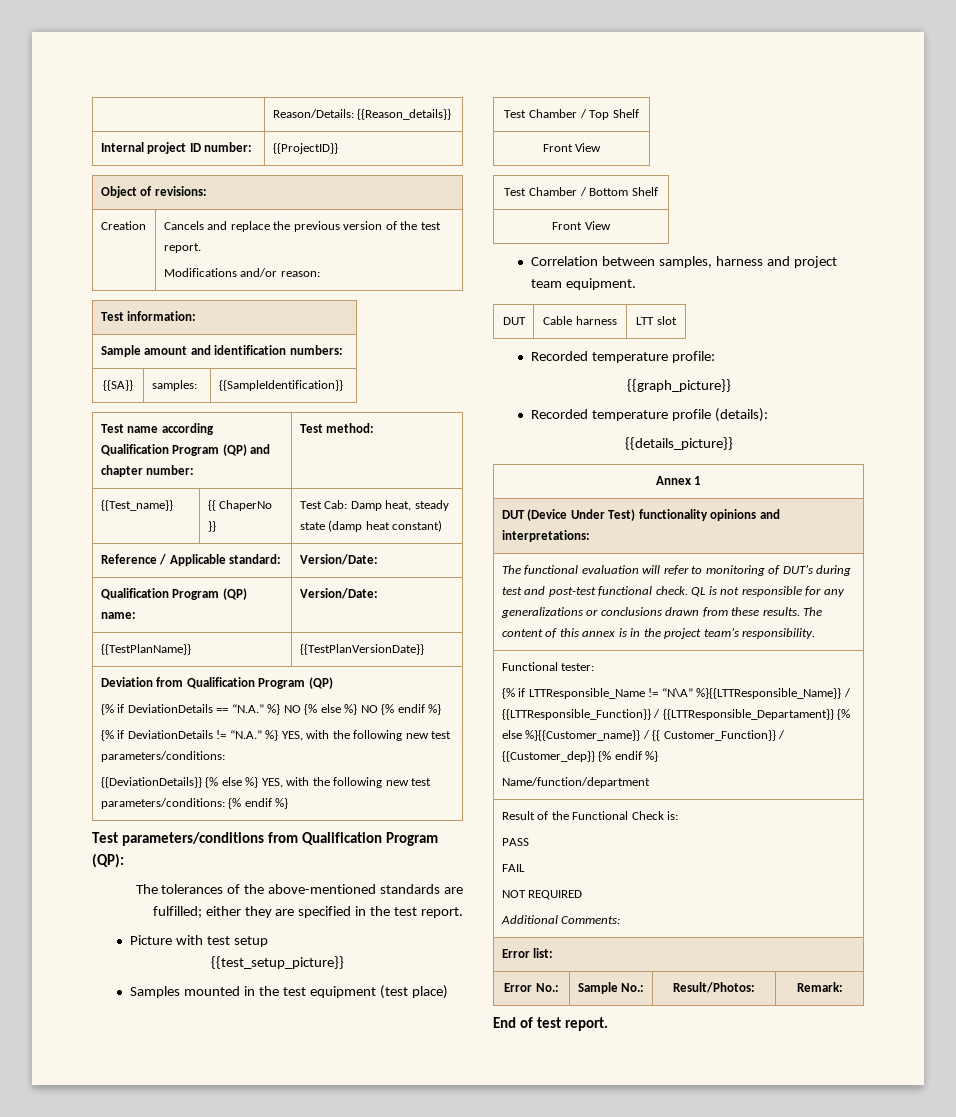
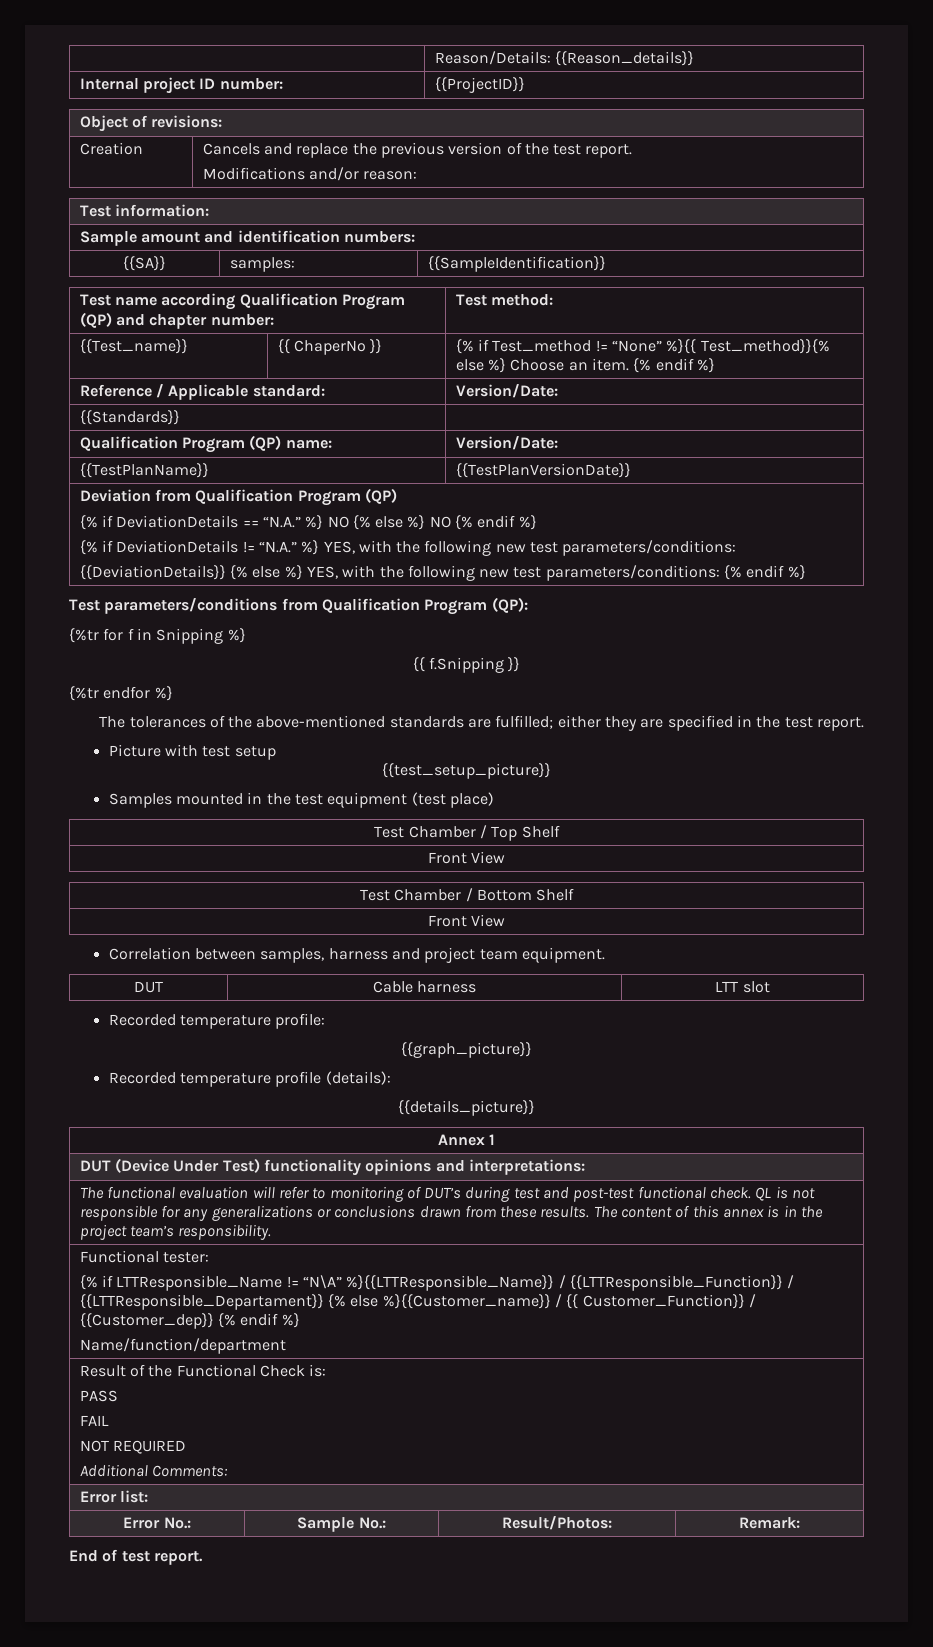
- {{Test_name}} | {{ ChaperNo }} | Test Cab: Damp heat, steady state (damp heat constant)
+ {{Test_name}} | {{ ChaperNo }} | {% if Test_method != “None” %}{{ Test_method}}{% else %} Choose an item. {% endif %}
+ {{Standards}} |
+ {%tr for f in Snipping %}
+ {{ f.Snipping }}
+ {%tr endfor %}

